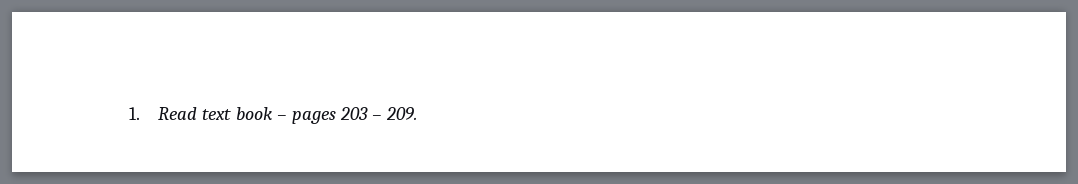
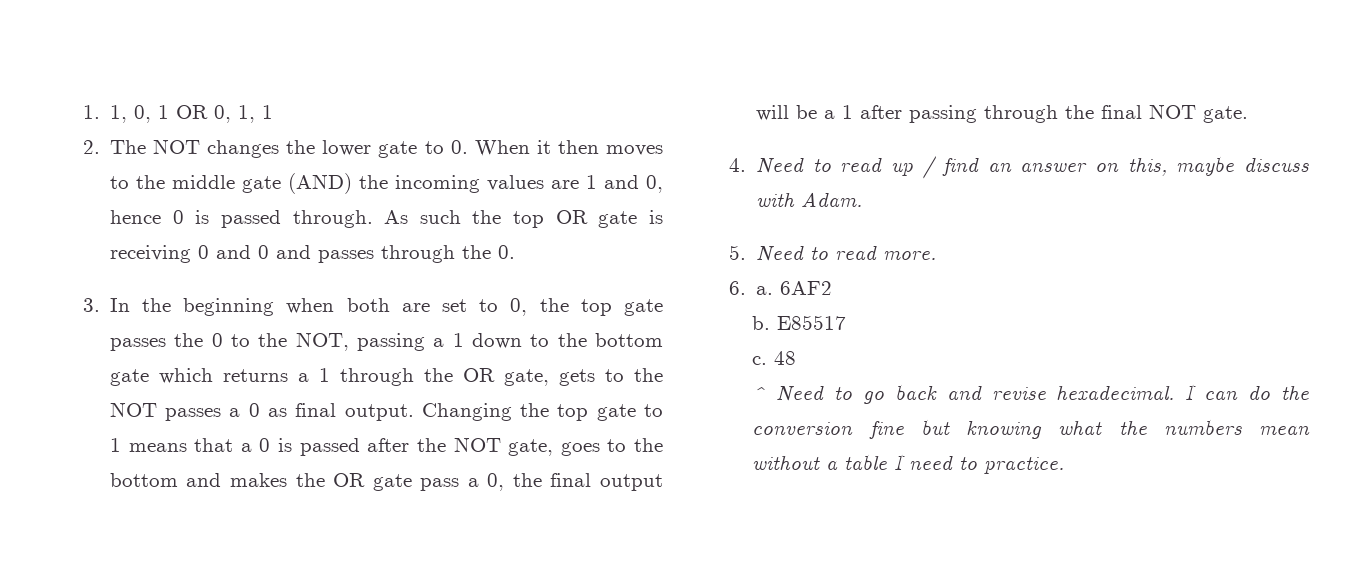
- 1. Read text book – pages 203 – 209.
+ 1. 1, 0, 1 OR 0, 1, 1
+ 2. The NOT changes the lower gate to 0. When it then moves to the middle gate (AND) the incoming values are 1 and 0, hence 0 is passed through. As such the top OR gate is receiving 0 and 0 and passes through the 0.
+ 3. In the beginning when both are set to 0, the top gate passes the 0 to the NOT, passing a 1 down to the bottom gate which returns a 1 through the OR gate, gets to the NOT passes a 0 as final output. Changing the top gate to 1 means that a 0 is passed after the NOT gate, goes to the bottom and makes the OR gate pass a 0, the final output will be a 1 after passing through the final NOT gate.
+ 4. Need to read up / find an answer on this, maybe discuss with Adam.
+ 5. Need to read more.
+ 6. a. 6AF2
+ b. E85517
+ c. 48
+ ^ Need to go back and revise hexadecimal. I can do the conversion fine but knowing what the numbers mean without a table I need to practice.

